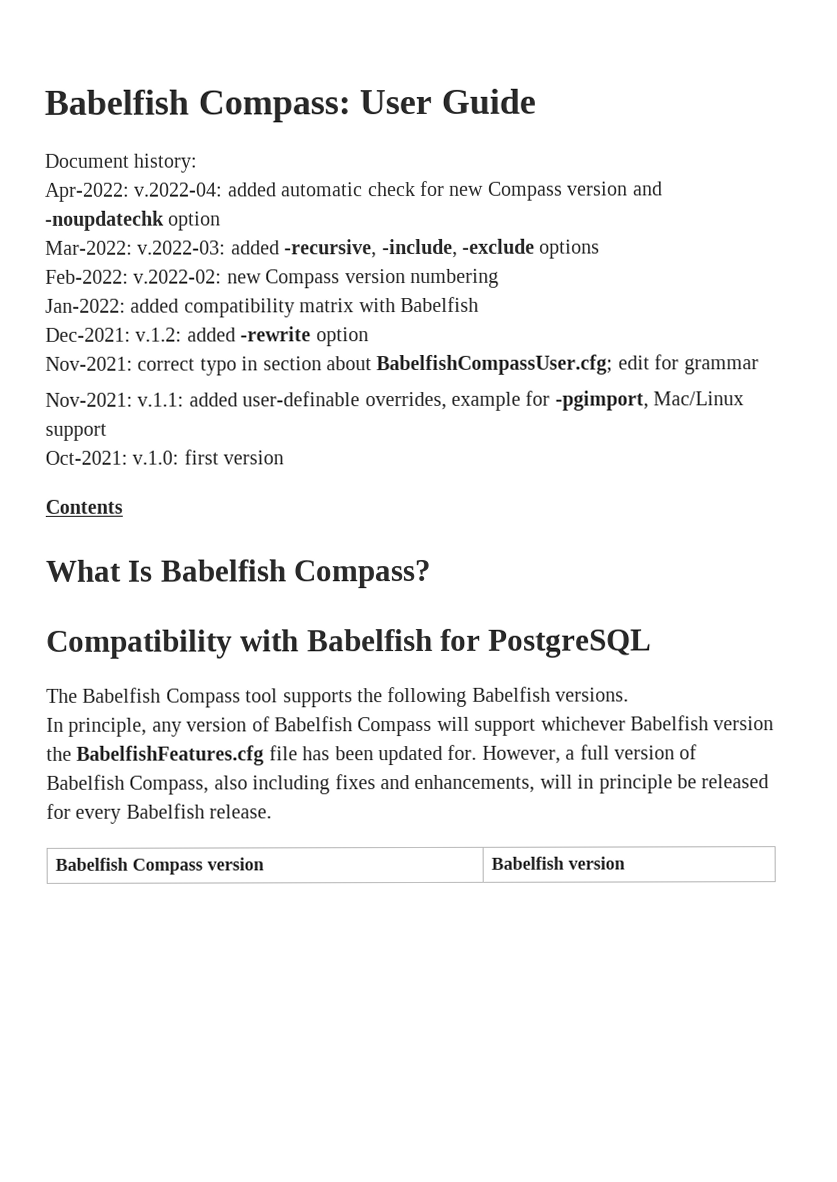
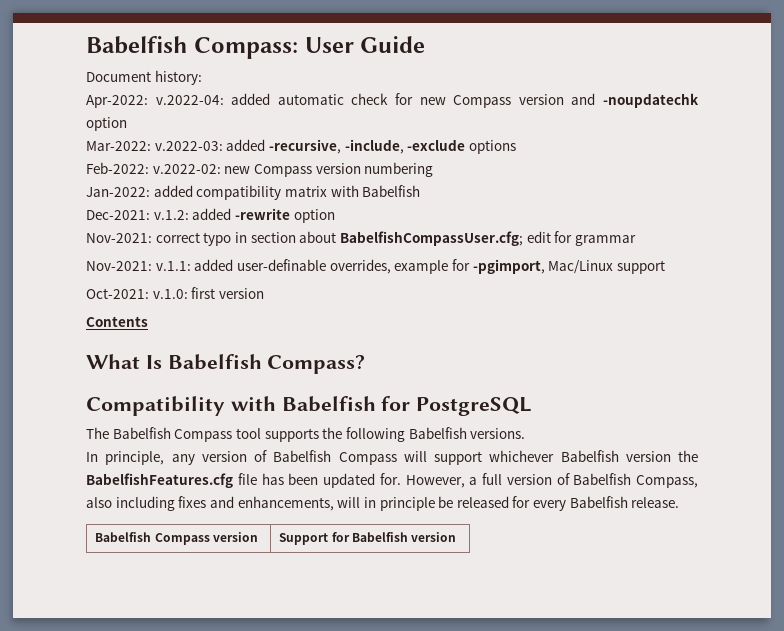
- Babelfish Compass version | Babelfish version
+ Babelfish Compass version | Support for Babelfish version

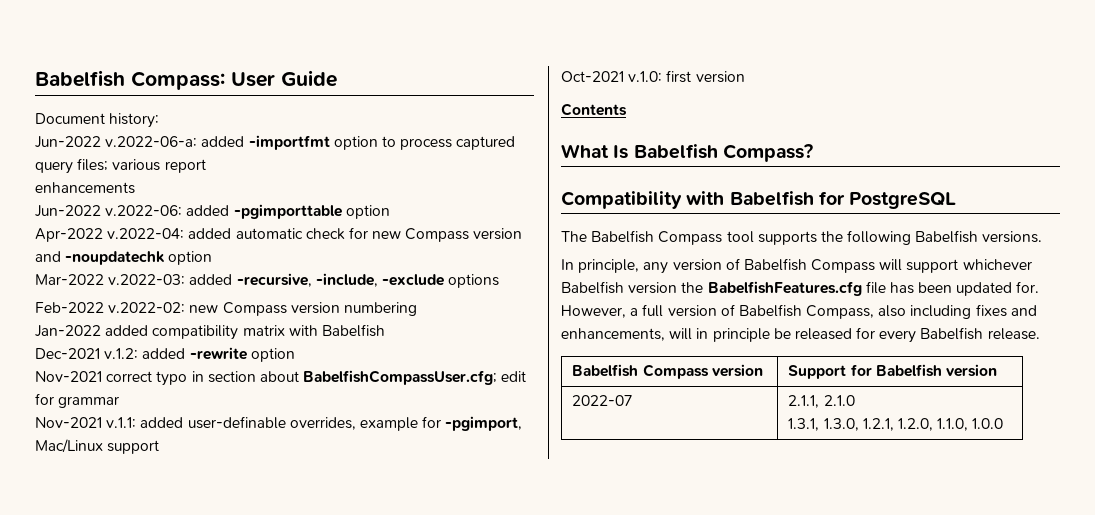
- Apr-2022: v.2022-04: added automatic check for new Compass version and -noupdatechk option
+ Jun-2022 v.2022-06-a: added -importfmt option to process captured query files; various report
+ enhancements
+ Jun-2022 v.2022-06: added -pgimporttable option
+ Apr-2022 v.2022-04: added automatic check for new Compass version and -noupdatechk option
- Mar-2022: v.2022-03: added -recursive, -include, -exclude options
+ Mar-2022 v.2022-03: added -recursive, -include, -exclude options
- Feb-2022: v.2022-02: new Compass version numbering
+ Feb-2022 v.2022-02: new Compass version numbering
- Jan-2022: added compatibility matrix with Babelfish
+ Jan-2022 added compatibility matrix with Babelfish
- Dec-2021: v.1.2: added -rewrite option
+ Dec-2021 v.1.2: added -rewrite option
- Nov-2021: correct typo in section about BabelfishCompassUser.cfg; edit for grammar
+ Nov-2021 correct typo in section about BabelfishCompassUser.cfg; edit for grammar
- Nov-2021: v.1.1: added user-definable overrides, example for -pgimport, Mac/Linux support
+ Nov-2021 v.1.1: added user-definable overrides, example for -pgimport, Mac/Linux support
- Oct-2021: v.1.0: first version
+ Oct-2021 v.1.0: first version
+ 2022-07 | 2.1.1, 2.1.0
+ 1.3.1, 1.3.0, 1.2.1, 1.2.0, 1.1.0, 1.0.0

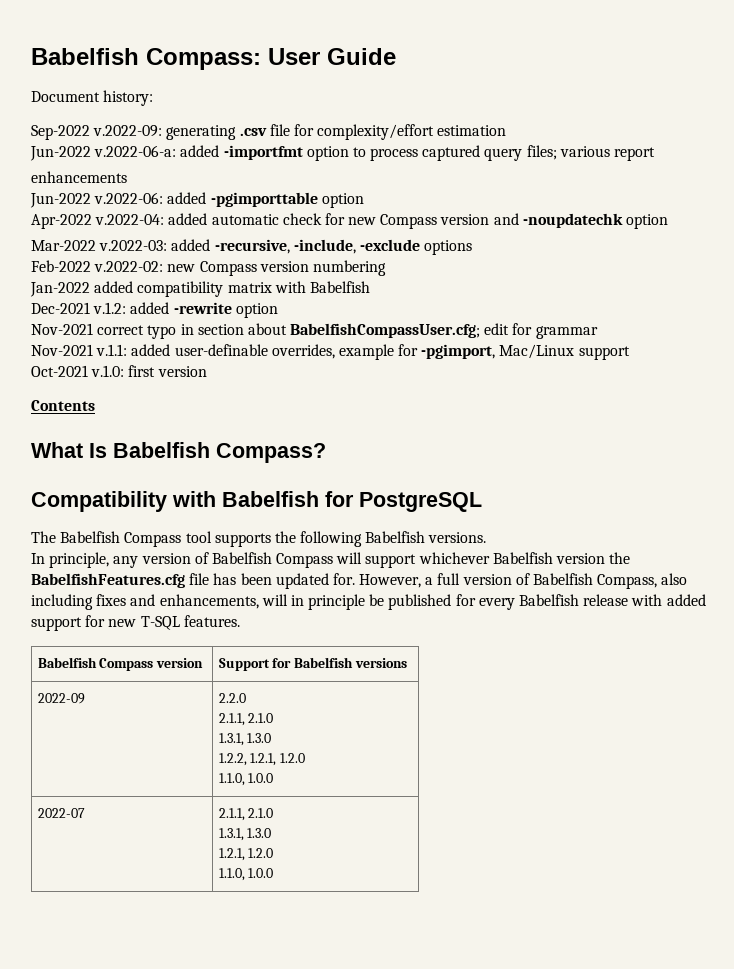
+ Sep-2022 v.2022-09: generating .csv file for complexity/effort estimation
- However, a full version of Babelfish Compass, also including fixes and enhancements, will in principle be released for every Babelfish release.
+ However, a full version of Babelfish Compass, also including fixes and enhancements, will in principle be published for every Babelfish release with added support for new T-SQL features.
- Babelfish Compass version | Support for Babelfish version
+ Babelfish Compass version | Support for Babelfish versions
+ 2022-09 | 2.2.0
+ 2.1.1, 2.1.0
+ 1.3.1, 1.3.0
+ 1.2.2, 1.2.1, 1.2.0
+ 1.1.0, 1.0.0
  2022-07 | 2.1.1, 2.1.0
- 1.3.1, 1.3.0, 1.2.1, 1.2.0, 1.1.0, 1.0.0
+ 1.3.1, 1.3.0
+ 1.2.1, 1.2.0
+ 1.1.0, 1.0.0

